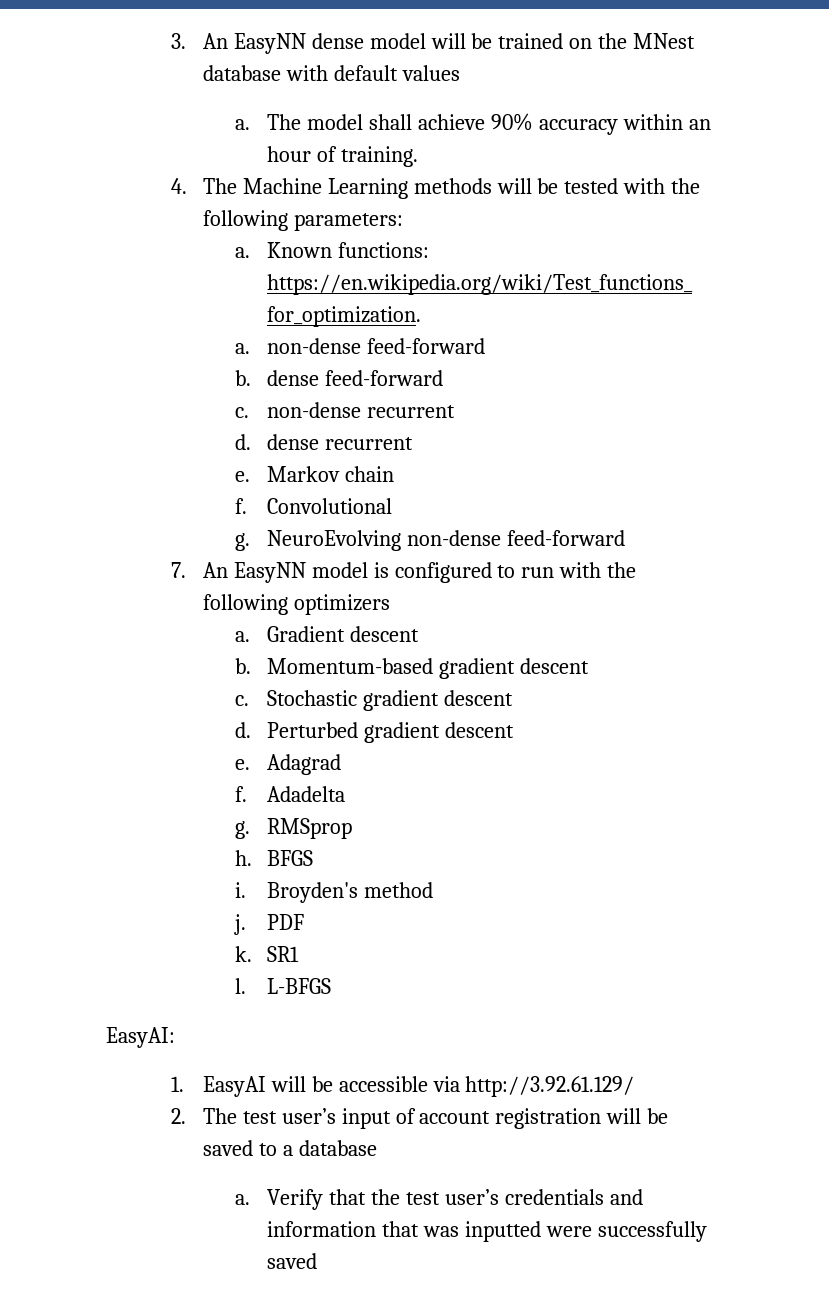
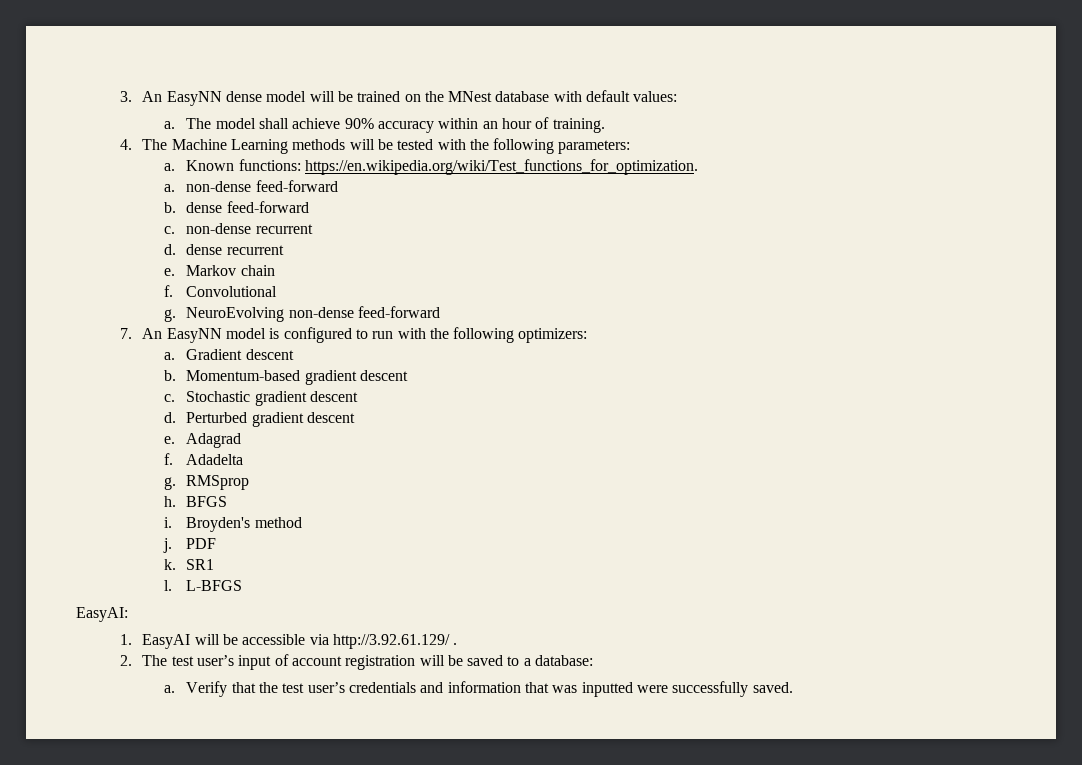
- 3. An EasyNN dense model will be trained on the MNest database with default values
+ 3. An EasyNN dense model will be trained on the MNest database with default values:
- 7. An EasyNN model is configured to run with the following optimizers
+ 7. An EasyNN model is configured to run with the following optimizers:
- 1. EasyAI will be accessible via http://3.92.61.129/
+ 1. EasyAI will be accessible via http://3.92.61.129/ .
- 2. The test user’s input of account registration will be saved to a database
+ 2. The test user’s input of account registration will be saved to a database:
- Verify that the test user’s credentials and information that was inputted were successfully saved
+ Verify that the test user’s credentials and information that was inputted were successfully saved.

